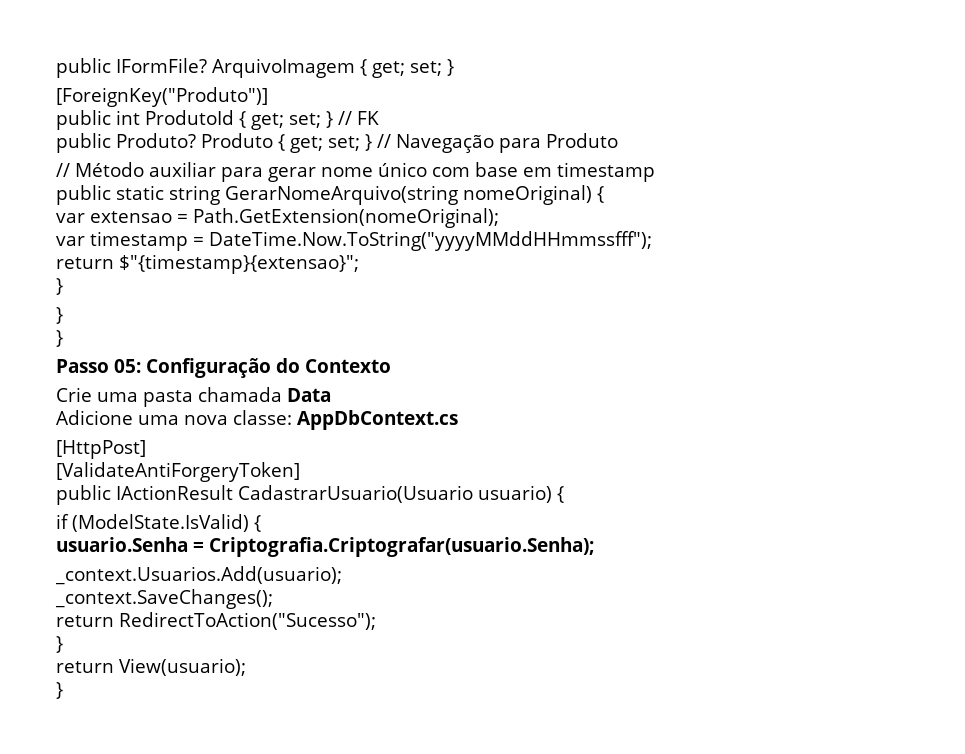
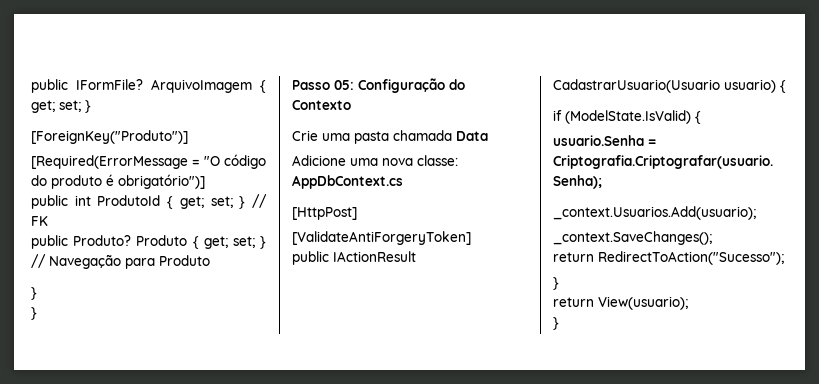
+ [Required(ErrorMessage = "O código do produto é obrigatório")]
- // Método auxiliar para gerar nome único com base em timestamp
- public static string GerarNomeArquivo(string nomeOriginal) {
- var extensao = Path.GetExtension(nomeOriginal);
- var timestamp = DateTime.Now.ToString("yyyyMMddHHmmssfff");
- return $"{timestamp}{extensao}";
- }

